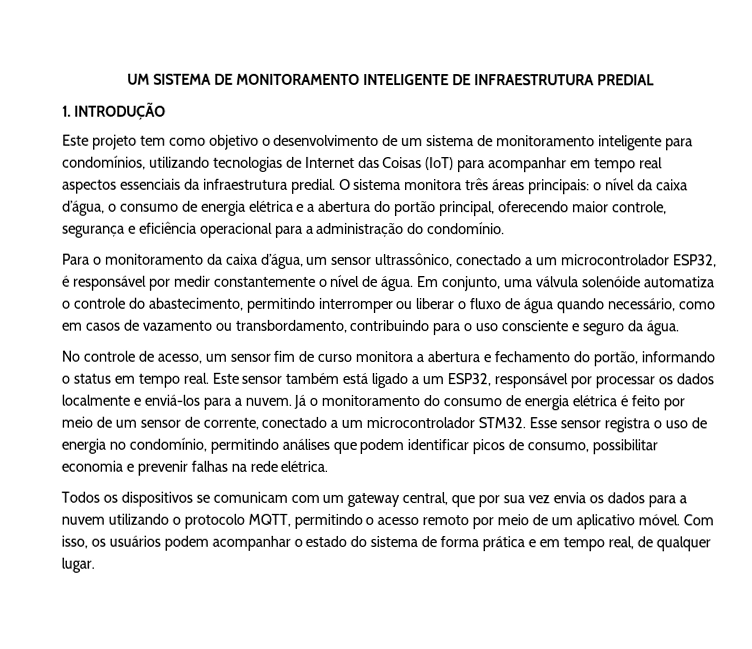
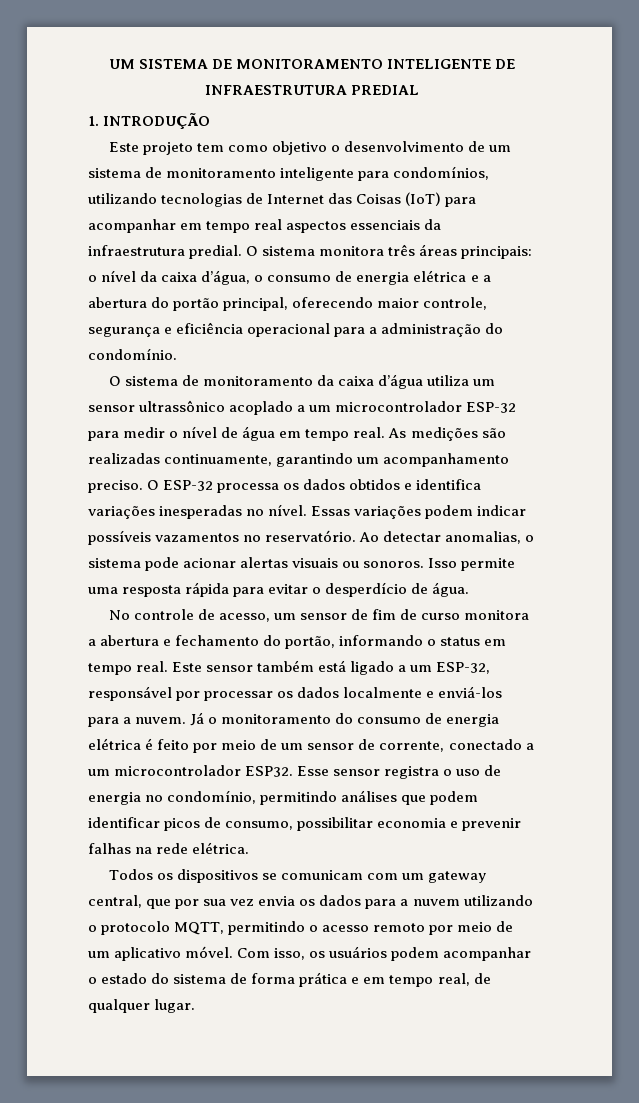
- Para o monitoramento da caixa d’água, um sensor ultrassônico, conectado a um microcontrolador ESP32, é responsável por medir constantemente o nível de água. Em conjunto, uma válvula solenóide automatiza o controle do abastecimento, permitindo interromper ou liberar o fluxo de água quando necessário, como em casos de vazamento ou transbordamento, contribuindo para o uso consciente e seguro da água.
+ O sistema de monitoramento da caixa d’água utiliza um sensor ultrassônico acoplado a um microcontrolador ESP-32 para medir o nível de água em tempo real. As medições são realizadas continuamente, garantindo um acompanhamento preciso. O ESP-32 processa os dados obtidos e identifica variações inesperadas no nível. Essas variações podem indicar possíveis vazamentos no reservatório. Ao detectar anomalias, o sistema pode acionar alertas visuais ou sonoros. Isso permite uma resposta rápida para evitar o desperdício de água.
- No controle de acesso, um sensor fim de curso monitora a abertura e fechamento do portão, informando o status em tempo real.
+ No controle de acesso, um sensor de fim de curso monitora a abertura e fechamento do portão, informando o status em tempo real.
- Este sensor também está ligado a um ESP32, responsável por processar os dados localmente e enviá-los para a nuvem.
+ Este sensor também está ligado a um ESP-32, responsável por processar os dados localmente e enviá-los para a nuvem.
- Já o monitoramento do consumo de energia elétrica é feito por meio de um sensor de corrente, conectado a um microcontrolador STM32.
+ Já o monitoramento do consumo de energia elétrica é feito por meio de um sensor de corrente, conectado a um microcontrolador ESP32.

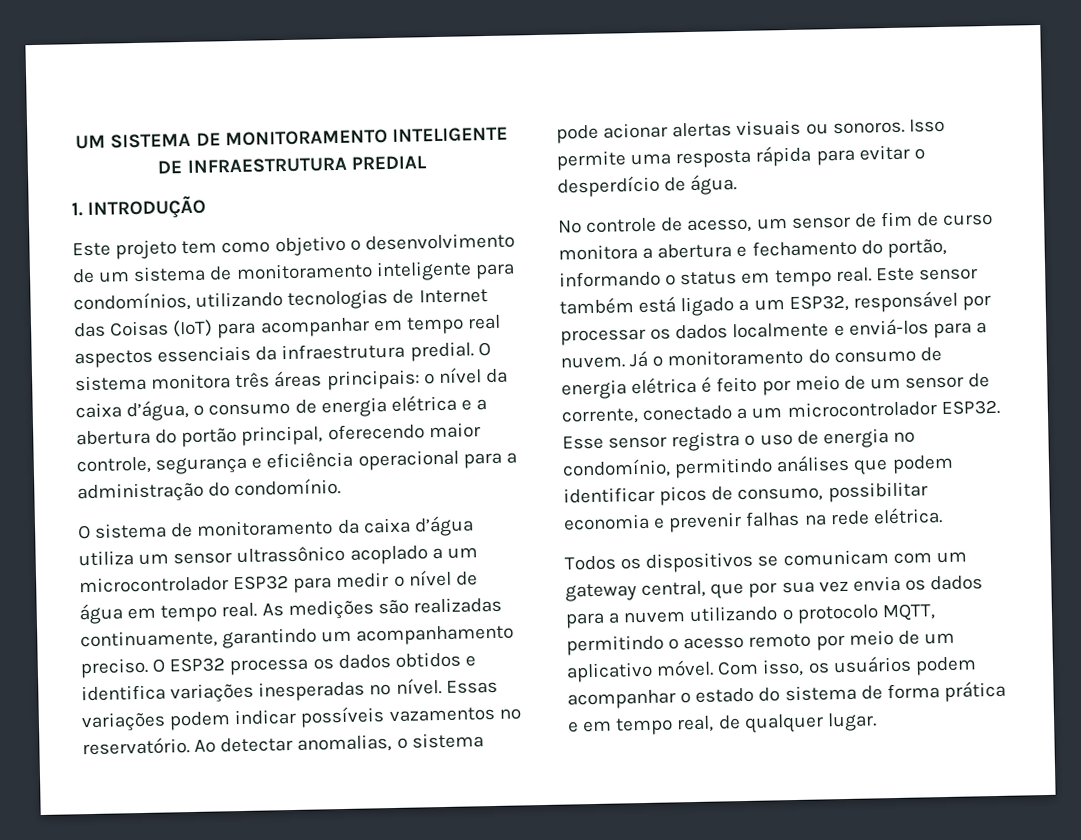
- O sistema de monitoramento da caixa d’água utiliza um sensor ultrassônico acoplado a um microcontrolador ESP-32 para medir o nível de água em tempo real.
+ O sistema de monitoramento da caixa d’água utiliza um sensor ultrassônico acoplado a um microcontrolador ESP32 para medir o nível de água em tempo real.
- O ESP-32 processa os dados obtidos e identifica variações inesperadas no nível.
+ O ESP32 processa os dados obtidos e identifica variações inesperadas no nível.
- Este sensor também está ligado a um ESP-32, responsável por processar os dados localmente e enviá-los para a nuvem.
+ Este sensor também está ligado a um ESP32, responsável por processar os dados localmente e enviá-los para a nuvem.

